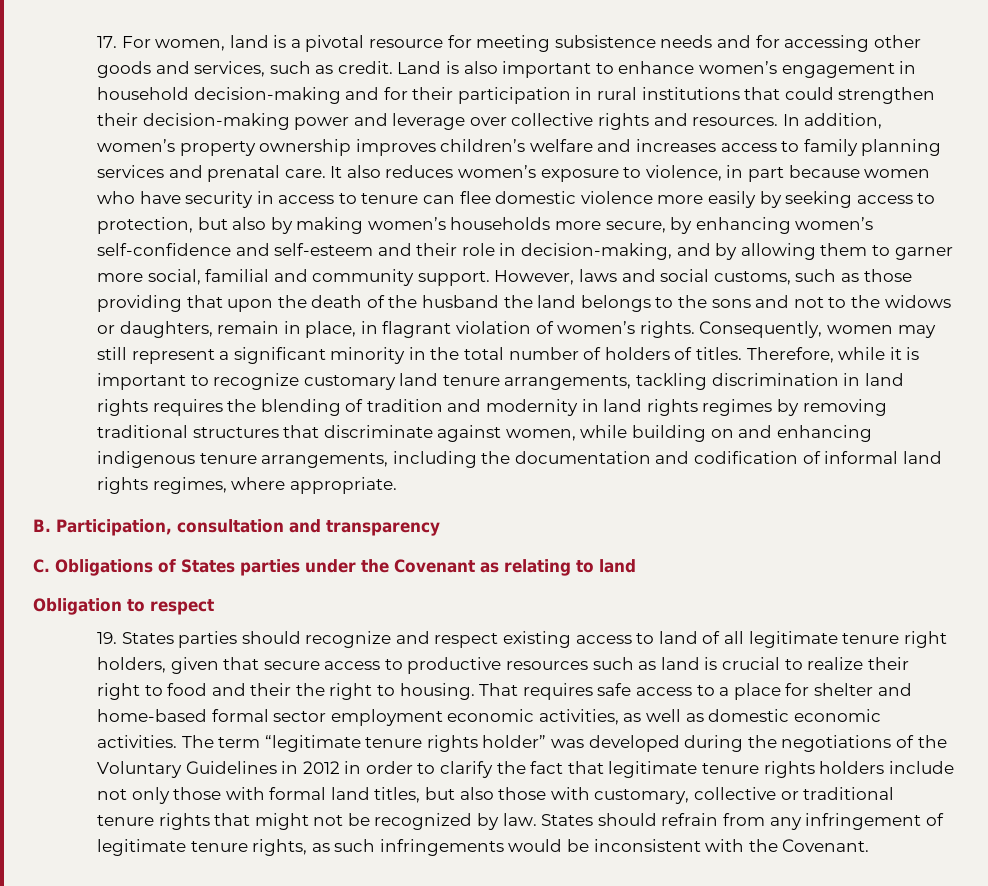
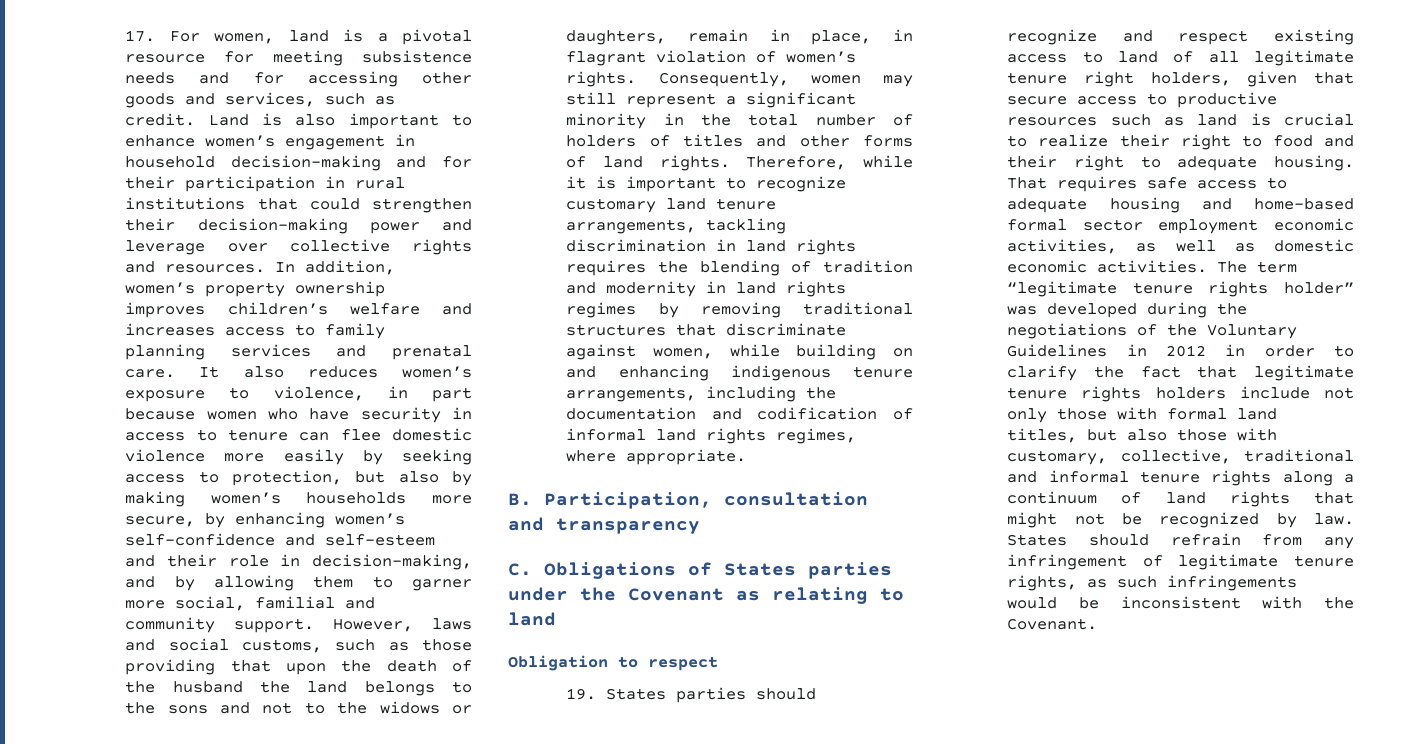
- Consequently, women may still represent a significant minority in the total number of holders of titles.
+ Consequently, women may still represent a significant minority in the total number of holders of titles and other forms of land rights.
- 19. States parties should recognize and respect existing access to land of all legitimate tenure right holders, given that secure access to productive resources such as land is crucial to realize their right to food and their the right to housing.
+ 19. States parties should recognize and respect existing access to land of all legitimate tenure right holders, given that secure access to productive resources such as land is crucial to realize their right to food and their right to adequate housing.
- That requires safe access to a place for shelter and home-based formal sector employment economic activities, as well as domestic economic activities.
+ That requires safe access to adequate housing and home-based formal sector employment economic activities, as well as domestic economic activities.
- The term “legitimate tenure rights holder” was developed during the negotiations of the Voluntary Guidelines in 2012 in order to clarify the fact that legitimate tenure rights holders include not only those with formal land titles, but also those with customary, collective or traditional tenure rights that might not be recognized by law.
+ The term “legitimate tenure rights holder” was developed during the negotiations of the Voluntary Guidelines in 2012 in order to clarify the fact that legitimate tenure rights holders include not only those with formal land titles, but also those with customary, collective, traditional and informal tenure rights along a continuum of land rights that might not be recognized by law.

